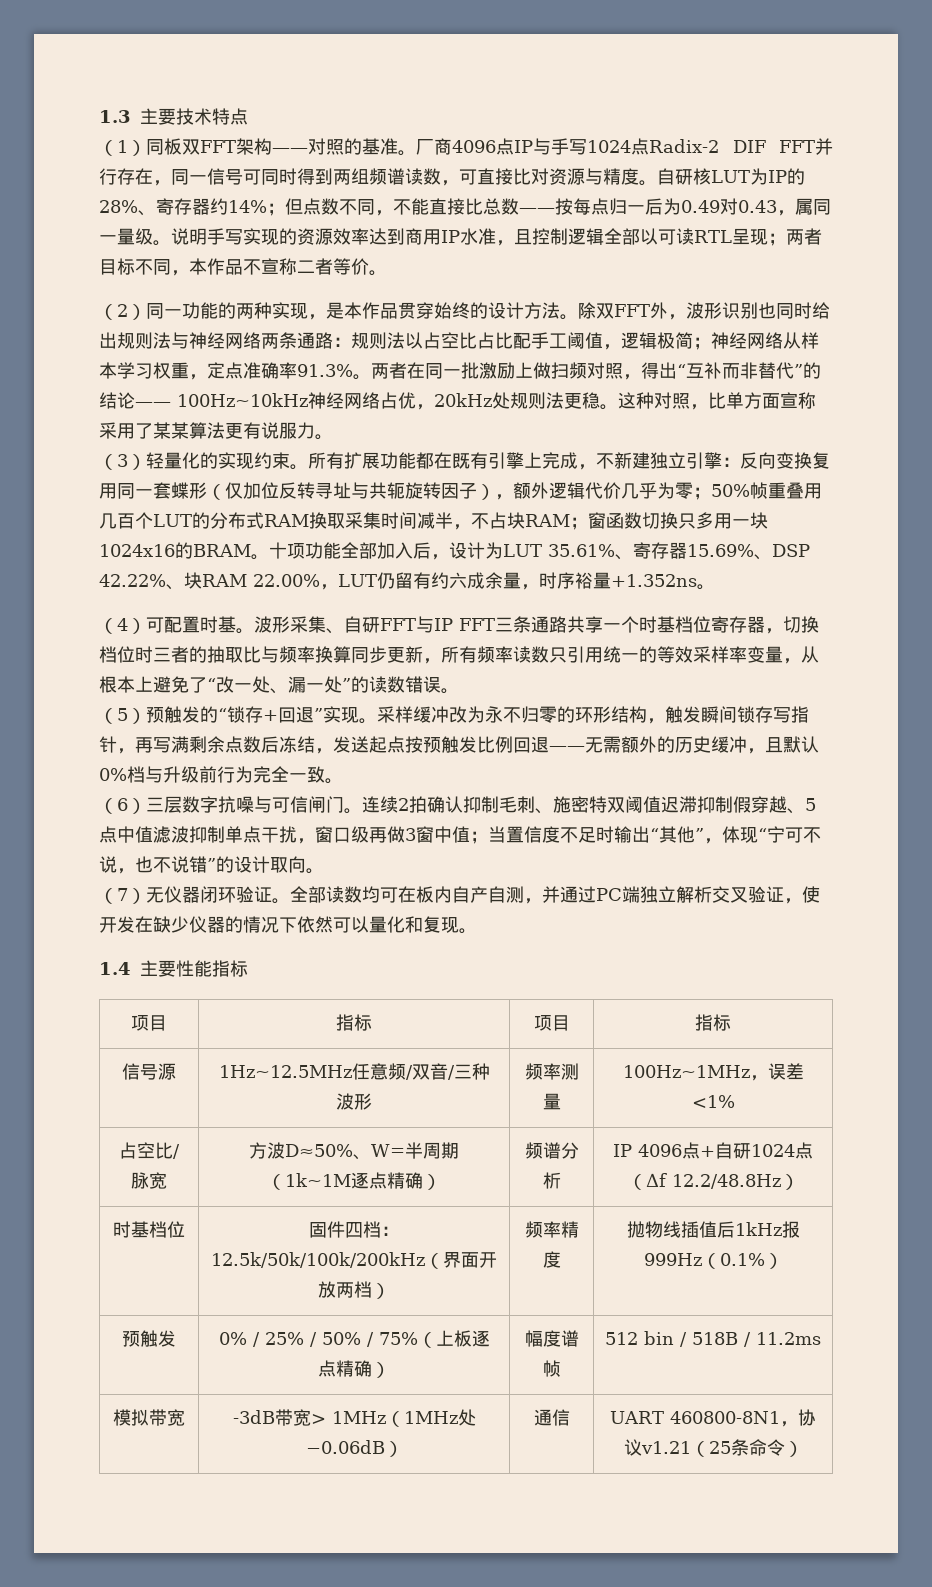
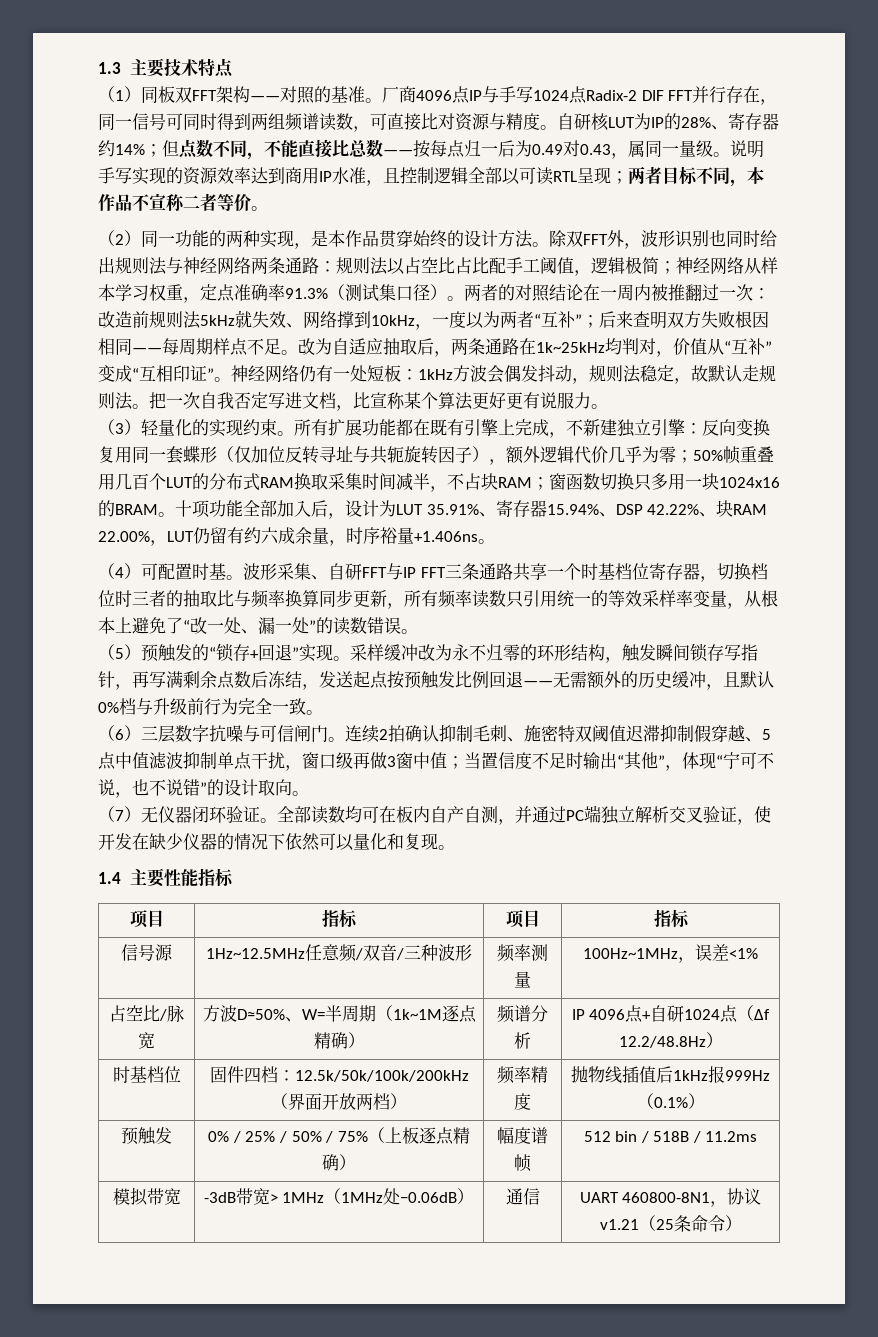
- 除双FFT外，波形识别也同时给出规则法与神经网络两条通路：规则法以占空比占比配手工阈值，逻辑极简；神经网络从样本学习权重，定点准确率91.3%。两者在同一批激励上做扫频对照，得出“互补而非替代”的结论—— 100Hz~10kHz神经网络占优，20kHz处规则法更稳。这种对照，比单方面宣称采用了某某算法更有说服力。
+ 除双FFT外，波形识别也同时给出规则法与神经网络两条通路：规则法以占空比占比配手工阈值，逻辑极简；神经网络从样本学习权重，定点准确率91.3%（测试集口径）。两者的对照结论在一周内被推翻过一次：改造前规则法5kHz就失效、网络撑到10kHz，一度以为两者“互补”；后来查明双方失败根因相同——每周期样点不足。改为自适应抽取后，两条通路在1k~25kHz均判对，价值从“互补”变成“互相印证”。神经网络仍有一处短板：1kHz方波会偶发抖动，规则法稳定，故默认走规则法。把一次自我否定写进文档，比宣称某个算法更好更有说服力。
- 十项功能全部加入后，设计为LUT 35.61%、寄存器15.69%、DSP 42.22%、块RAM 22.00%，LUT仍留有约六成余量，时序裕量+1.352ns。
+ 十项功能全部加入后，设计为LUT 35.91%、寄存器15.94%、DSP 42.22%、块RAM 22.00%，LUT仍留有约六成余量，时序裕量+1.406ns。

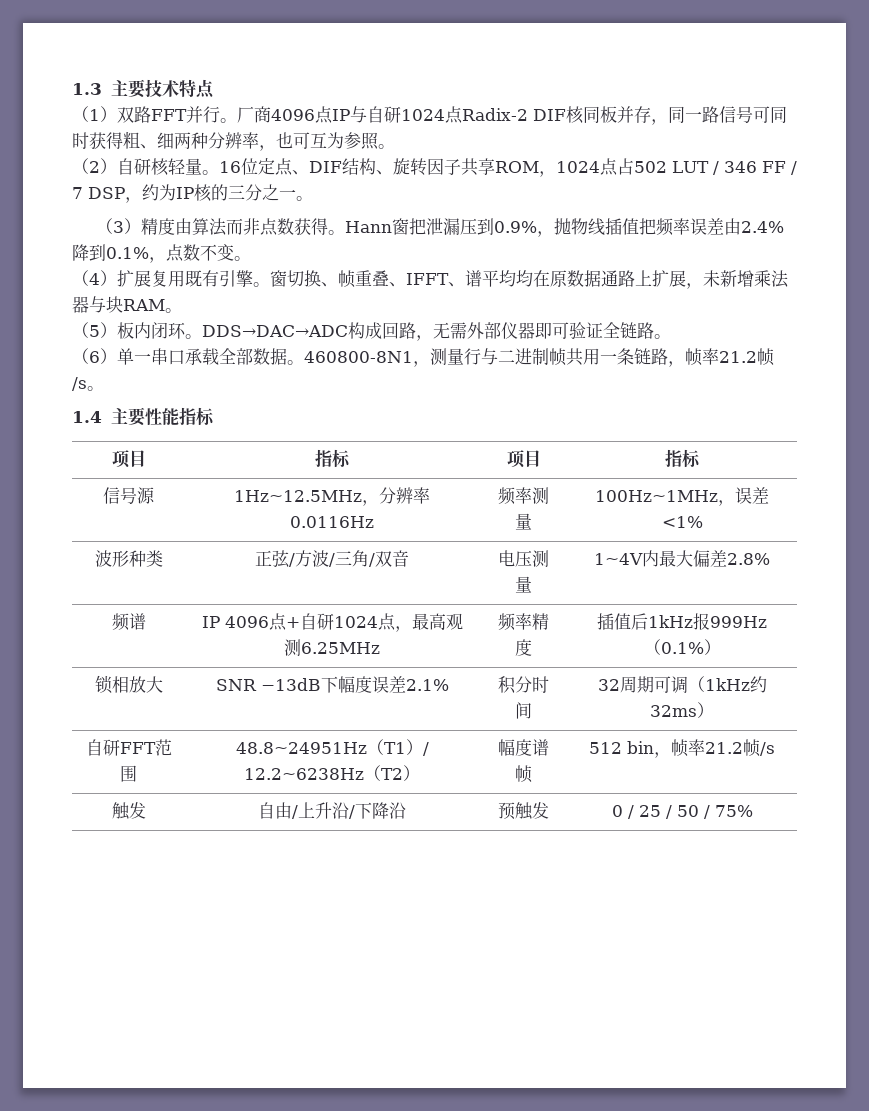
- （1）同板双FFT架构——对照的基准。
+ （1）双路FFT并行。
- 厂商4096点IP与手写1024点Radix-2 DIF FFT并行存在，同一信号可同时得到两组频谱读数，可直接比对资源与精度。自研核LUT为IP的28%、寄存器约14%；但点数不同，不能直接比总数——按每点归一后为0.49对0.43，属同一量级。说明手写实现的资源效率达到商用IP水准，且控制逻辑全部以可读RTL呈现；两者目标不同，本作品不宣称二者等价。
- （2）同一功能的两种实现，是本作品贯穿始终的设计方法。除双FFT外，波形识别也同时给出规则法与神经网络两条通路：规则法以占空比占比配手工阈值，逻辑极简；神经网络从样本学习权重，定点准确率91.3%（测试集口径）。两者的对照结论在一周内被推翻过一次：改造前规则法5kHz就失效、网络撑到10kHz，一度以为两者“互补”；后来查明双方失败根因相同——每周期样点不足。改为自适应抽取后，两条通路在1k~25kHz均判对，价值从“互补”变成“互相印证”。神经网络仍有一处短板：1kHz方波会偶发抖动，规则法稳定，故默认走规则法。把一次自我否定写进文档，比宣称某个算法更好更有说服力。
- （3）轻量化的实现约束。所有扩展功能都在既有引擎上完成，不新建独立引擎：反向变换复用同一套蝶形（仅加位反转寻址与共轭旋转因子），额外逻辑代价几乎为零；50%帧重叠用几百个LUT的分布式RAM换取采集时间减半，不占块RAM；窗函数切换只多用一块1024x16的BRAM。十项功能全部加入后，设计为LUT 35.91%、寄存器15.94%、DSP 42.22%、块RAM 22.00%，LUT仍留有约六成余量，时序裕量+1.406ns。
- （4）可配置时基。波形采集、自研FFT与IP FFT三条通路共享一个时基档位寄存器，切换档位时三者的抽取比与频率换算同步更新，所有频率读数只引用统一的等效采样率变量，从根本上避免了“改一处、漏一处”的读数错误。
- （5）预触发的“锁存+回退”实现。采样缓冲改为永不归零的环形结构，触发瞬间锁存写指针，再写满剩余点数后冻结，发送起点按预触发比例回退——无需额外的历史缓冲，且默认0%档与升级前行为完全一致。
- （6）三层数字抗噪与可信闸门。连续2拍确认抑制毛刺、施密特双阈值迟滞抑制假穿越、5点中值滤波抑制单点干扰，窗口级再做3窗中值；当置信度不足时输出“其他”，体现“宁可不说，也不说错”的设计取向。
- （7）无仪器闭环验证。全部读数均可在板内自产自测，并通过PC端独立解析交叉验证，使开发在缺少仪器的情况下依然可以量化和复现。
+ 厂商4096点IP与自研1024点Radix-2 DIF核同板并存，同一路信号可同时获得粗、细两种分辨率，也可互为参照。
+ （2）自研核轻量。16位定点、DIF结构、旋转因子共享ROM，1024点占502 LUT / 346 FF / 7 DSP，约为IP核的三分之一。
+ （3）精度由算法而非点数获得。Hann窗把泄漏压到0.9%，抛物线插值把频率误差由2.4%降到0.1%，点数不变。
+ （4）扩展复用既有引擎。窗切换、帧重叠、IFFT、谱平均均在原数据通路上扩展，未新增乘法器与块RAM。
+ （5）板内闭环。DDS→DAC→ADC构成回路，无需外部仪器即可验证全链路。
+ （6）单一串口承载全部数据。460800-8N1，测量行与二进制帧共用一条链路，帧率21.2帧/s。
- 信号源 | 1Hz~12.5MHz任意频/双音/三种波形 | 频率测量 | 100Hz~1MHz，误差<1%
+ 信号源 | 1Hz~12.5MHz，分辨率0.0116Hz | 频率测量 | 100Hz~1MHz，误差<1%
- 占空比/脉宽 | 方波D≈50%、W=半周期（1k~1M逐点精确） | 频谱分析 | IP 4096点+自研1024点（Δf 12.2/48.8Hz）
- 时基档位 | 固件四档：12.5k/50k/100k/200kHz（界面开放两档） | 频率精度 | 抛物线插值后1kHz报999Hz（0.1%）
+ 波形种类 | 正弦/方波/三角/双音 | 电压测量 | 1~4V内最大偏差2.8%
+ 频谱 | IP 4096点+自研1024点，最高观测6.25MHz | 频率精度 | 插值后1kHz报999Hz（0.1%）
- 预触发 | 0% / 25% / 50% / 75%（上板逐点精确） | 幅度谱帧 | 512 bin / 518B / 11.2ms
- 模拟带宽 | -3dB带宽> 1MHz（1MHz处−0.06dB） | 通信 | UART 460800-8N1，协议v1.21（25条命令）
+ 锁相放大 | SNR −13dB下幅度误差2.1% | 积分时间 | 32周期可调（1kHz约32ms）
+ 自研FFT范围 | 48.8~24951Hz（T1）/ 12.2~6238Hz（T2） | 幅度谱帧 | 512 bin，帧率21.2帧/s
+ 触发 | 自由/上升沿/下降沿 | 预触发 | 0 / 25 / 50 / 75%

